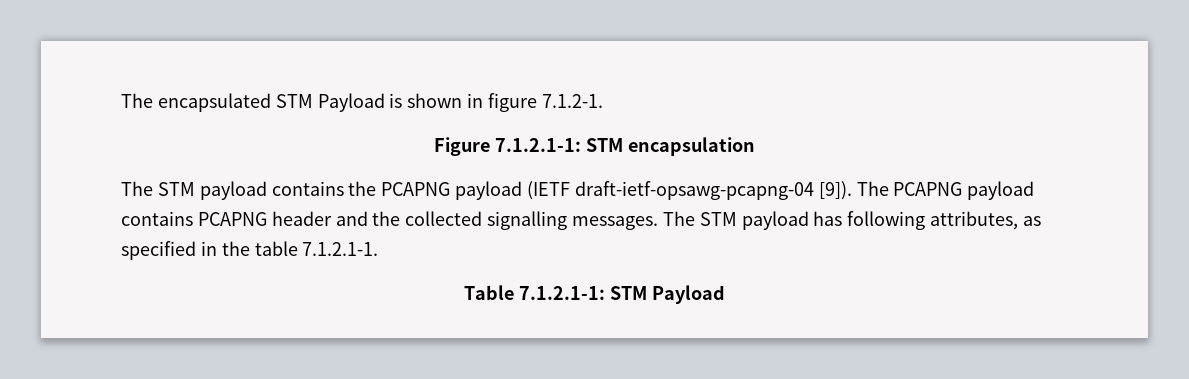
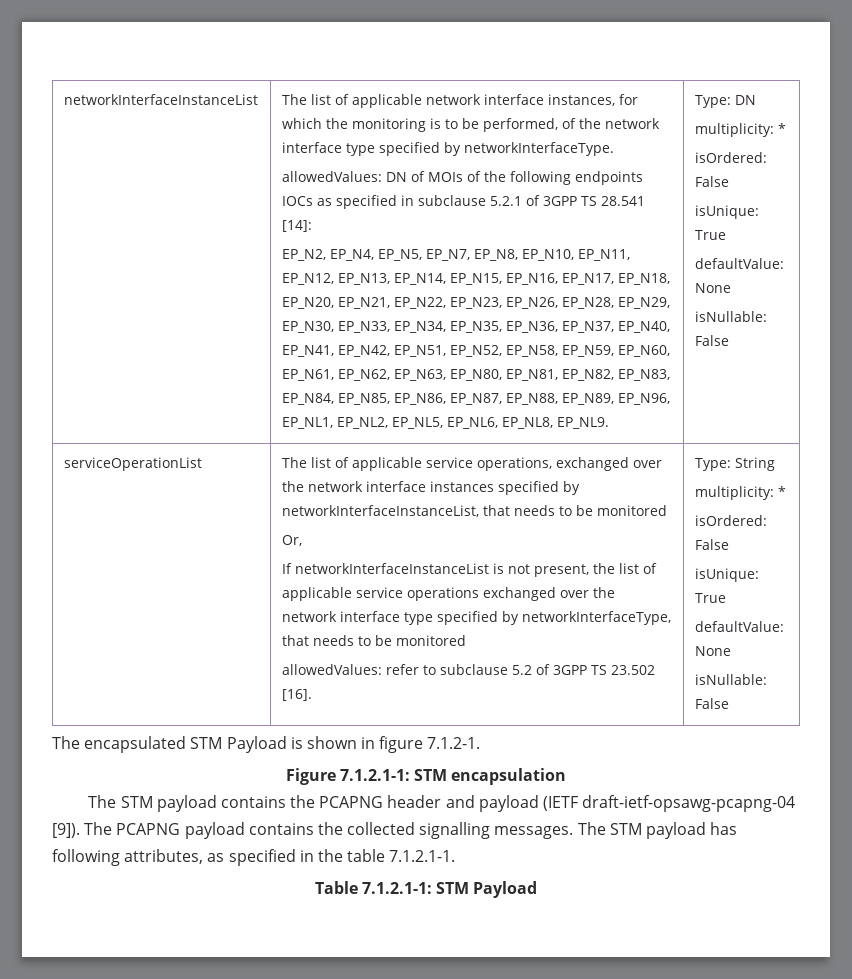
+ networkInterfaceInstanceList | The list of applicable network interface instances, for which the monitoring is to be performed, of the network interface type specified by networkInterfaceType.
+ allowedValues: DN of MOIs of the following endpoints IOCs as specified in subclause 5.2.1 of 3GPP TS 28.541 [14]:
+ EP_N2, EP_N4, EP_N5, EP_N7, EP_N8, EP_N10, EP_N11, EP_N12, EP_N13, EP_N14, EP_N15, EP_N16, EP_N17, EP_N18, EP_N20, EP_N21, EP_N22, EP_N23, EP_N26, EP_N28, EP_N29, EP_N30, EP_N33, EP_N34, EP_N35, EP_N36, EP_N37, EP_N40, EP_N41, EP_N42, EP_N51, EP_N52, EP_N58, EP_N59, EP_N60, EP_N61, EP_N62, EP_N63, EP_N80, EP_N81, EP_N82, EP_N83, EP_N84, EP_N85, EP_N86, EP_N87, EP_N88, EP_N89, EP_N96, EP_NL1, EP_NL2, EP_NL5, EP_NL6, EP_NL8, EP_NL9. | Type: DN
+ multiplicity: *
+ isOrdered: False
+ isUnique: True
+ defaultValue: None
+ isNullable: False
+ serviceOperationList | The list of applicable service operations, exchanged over the network interface instances specified by networkInterfaceInstanceList, that needs to be monitored
+ Or,
+ If networkInterfaceInstanceList is not present, the list of applicable service operations exchanged over the network interface type specified by networkInterfaceType, that needs to be monitored
+ allowedValues: refer to subclause 5.2 of 3GPP TS 23.502 [16]. | Type: String
+ multiplicity: *
+ isOrdered: False
+ isUnique: True
+ defaultValue: None
+ isNullable: False
- The STM payload contains the PCAPNG payload (IETF draft-ietf-opsawg-pcapng-04 [9]).
+ The STM payload contains the PCAPNG header and payload (IETF draft-ietf-opsawg-pcapng-04 [9]).
- The PCAPNG payload contains PCAPNG header and the collected signalling messages.
+ The PCAPNG payload contains the collected signalling messages.

